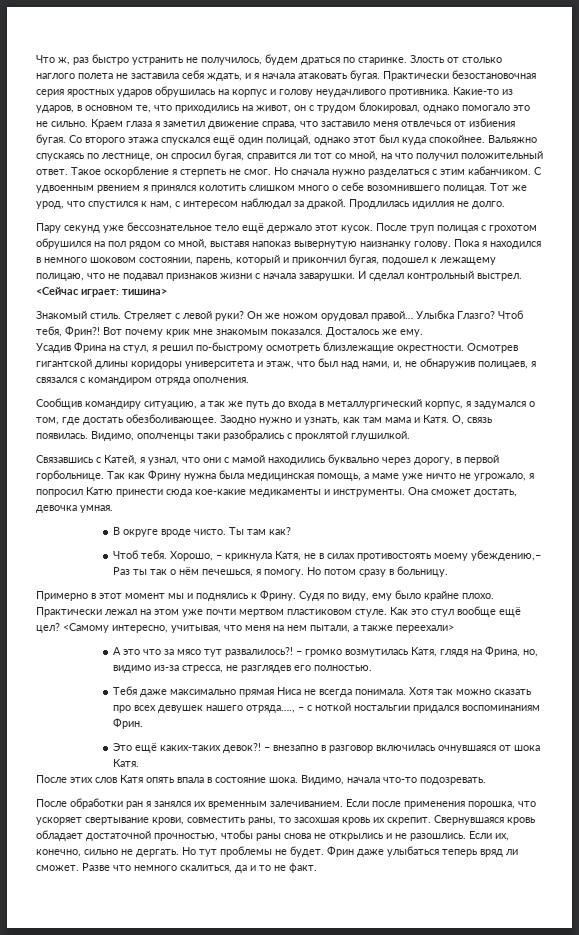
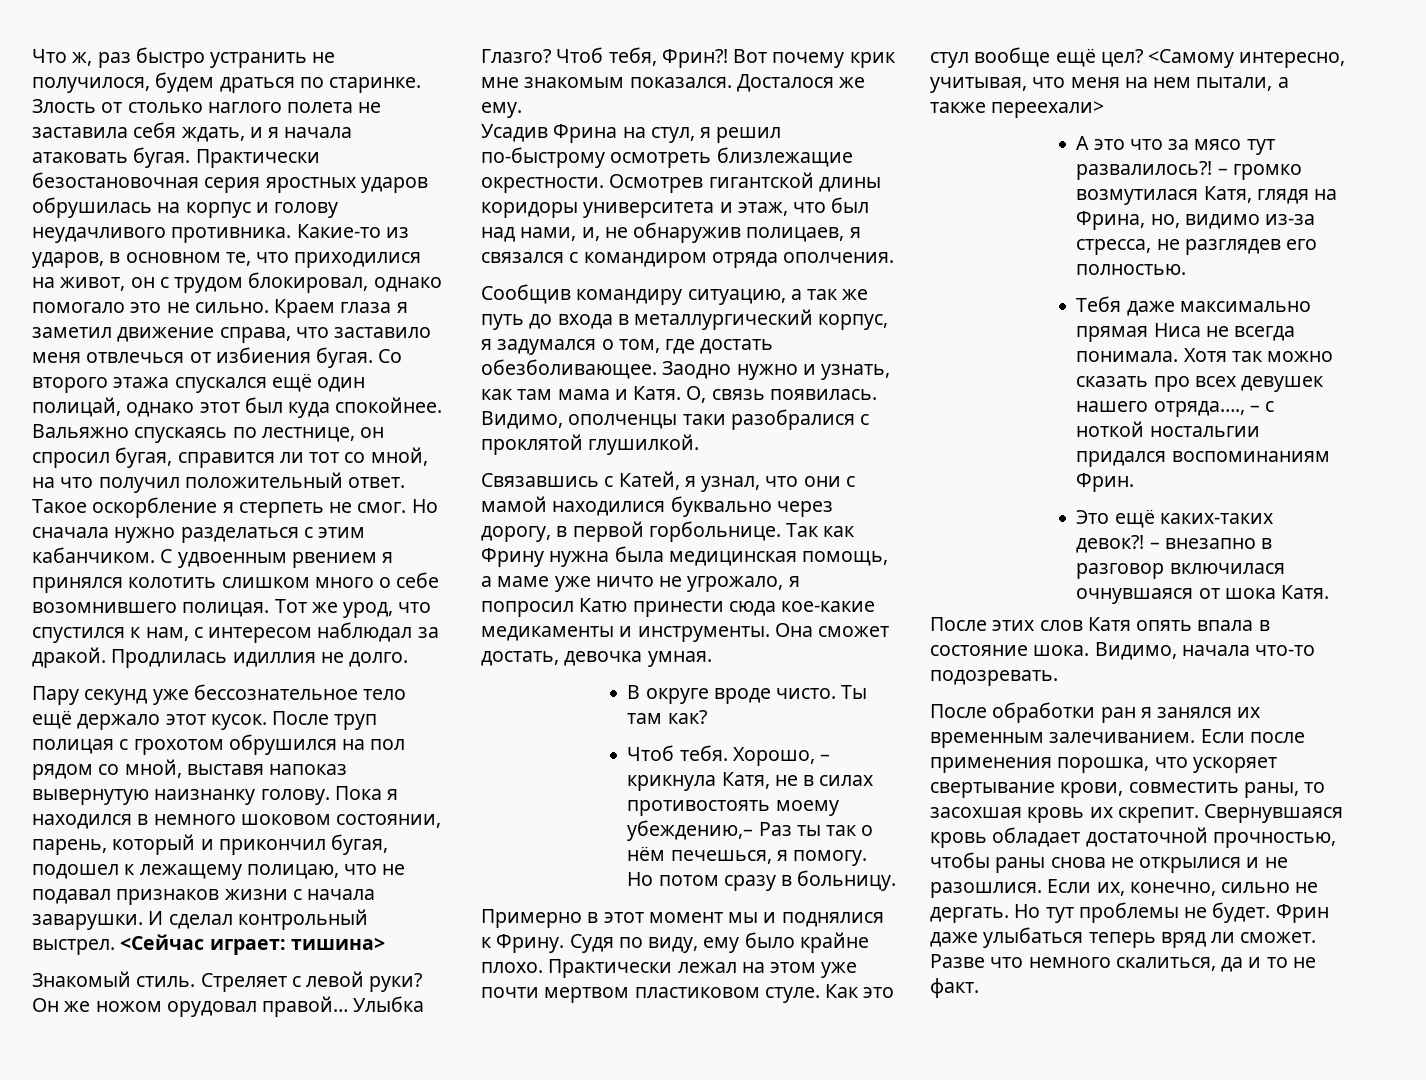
- Что ж, раз быстро устранить не получилось, будем драться по старинке.
+ Что ж, раз быстро устранить не получилося, будем драться по старинке.
- Какие-то из ударов, в основном те, что приходились на живот, он с трудом блокировал, однако помогало это не сильно.
+ Какие-то из ударов, в основном те, что приходилися на живот, он с трудом блокировал, однако помогало это не сильно.
- Досталось же ему.
+ Досталося же ему.
- Видимо, ополченцы таки разобрались с проклятой глушилкой.
+ Видимо, ополченцы таки разобралися с проклятой глушилкой.
- Связавшись с Катей, я узнал, что они с мамой находились буквально через дорогу, в первой горбольнице.
+ Связавшись с Катей, я узнал, что они с мамой находилися буквально через дорогу, в первой горбольнице.
- Примерно в этот момент мы и поднялись к Фрину.
+ Примерно в этот момент мы и поднялися к Фрину.
- – громко возмутилась Катя, глядя на Фрина, но, видимо из-за стресса, не разглядев его полностью.
+ – громко возмутилася Катя, глядя на Фрина, но, видимо из-за стресса, не разглядев его полностью.
- – внезапно в разговор включилась очнувшаяся от шока Катя.
+ – внезапно в разговор включилася очнувшаяся от шока Катя.
- Свернувшаяся кровь обладает достаточной прочностью, чтобы раны снова не открылись и не разошлись.
+ Свернувшаяся кровь обладает достаточной прочностью, чтобы раны снова не открылися и не разошлися.

